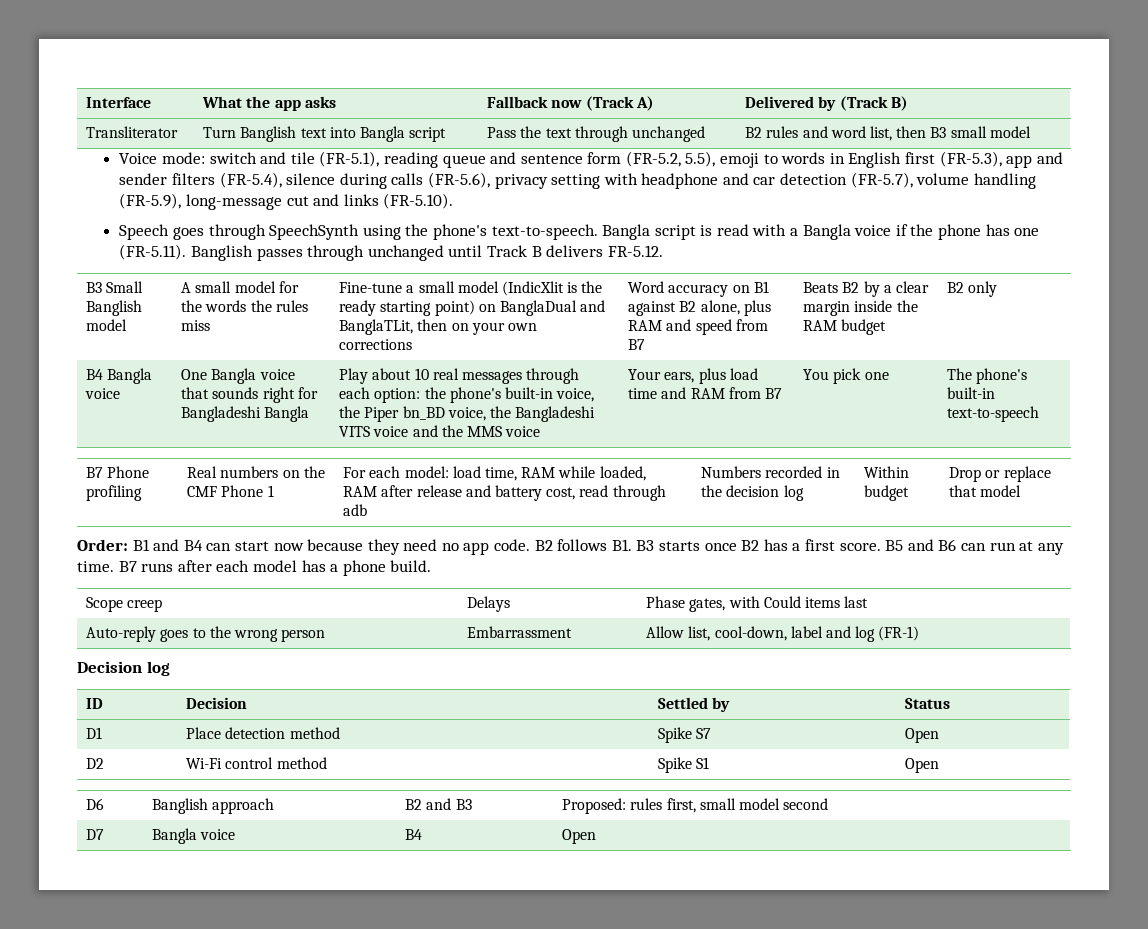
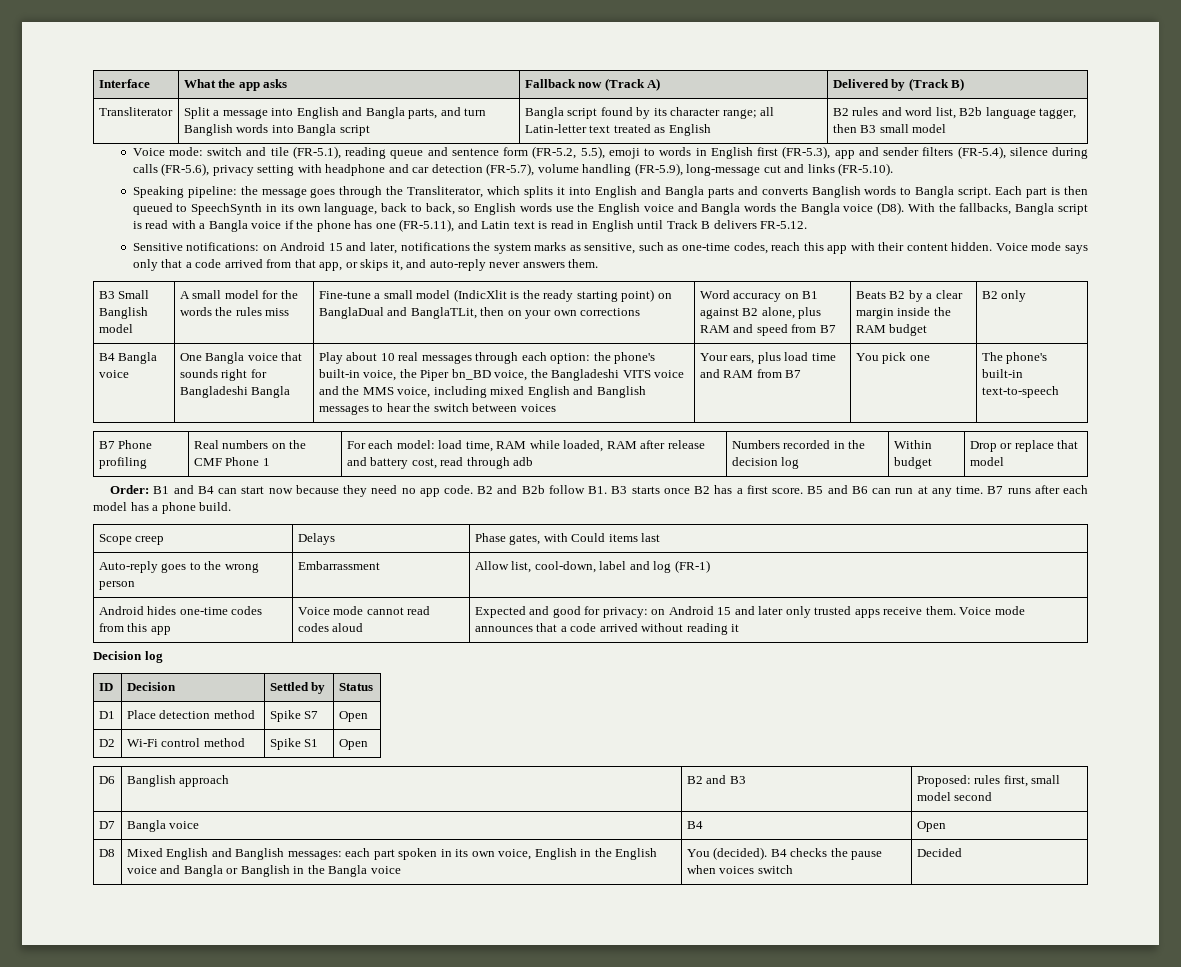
- Turn Banglish text into Bangla script | Pass the text through unchanged
+ Split a message into English and Bangla parts, and turn Banglish words into Bangla script | Bangla script found by its character range; all Latin-letter text treated as English
- B2 rules and word list, then B3 small model
+ B2 rules and word list, B2b language tagger, then B3 small model
- Speech goes through SpeechSynth using the phone's text-to-speech. Bangla script is read with a Bangla voice if the phone has one (FR-5.11). Banglish passes through unchanged until Track B delivers FR-5.12.
+ Speaking pipeline: the message goes through the Transliterator, which splits it into English and Bangla parts and converts Banglish words to Bangla script. Each part is then queued to SpeechSynth in its own language, back to back, so English words use the English voice and Bangla words the Bangla voice (D8). With the fallbacks, Bangla script is read with a Bangla voice if the phone has one (FR-5.11), and Latin text is read in English until Track B delivers FR-5.12.
+ Sensitive notifications: on Android 15 and later, notifications the system marks as sensitive, such as one-time codes, reach this app with their content hidden. Voice mode says only that a code arrived from that app, or skips it, and auto-reply never answers them.
- Play about 10 real messages through each option: the phone's built-in voice, the Piper bn_BD voice, the Bangladeshi VITS voice and the MMS voice
+ Play about 10 real messages through each option: the phone's built-in voice, the Piper bn_BD voice, the Bangladeshi VITS voice and the MMS voice, including mixed English and Banglish messages to hear the switch between voices
- B2 follows B1. B3 starts once B2 has a first score.
+ B2 and B2b follow B1. B3 starts once B2 has a first score.
+ Android hides one-time codes from this app | Voice mode cannot read codes aloud | Expected and good for privacy: on Android 15 and later only trusted apps receive them. Voice mode announces that a code arrived without reading it
+ D8 | Mixed English and Banglish messages: each part spoken in its own voice, English in the English voice and Bangla or Banglish in the Bangla voice | You (decided). B4 checks the pause when voices switch | Decided

